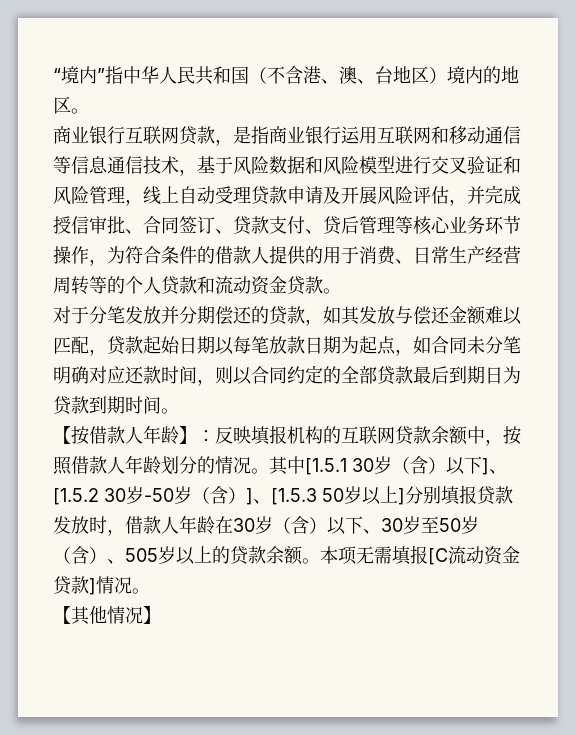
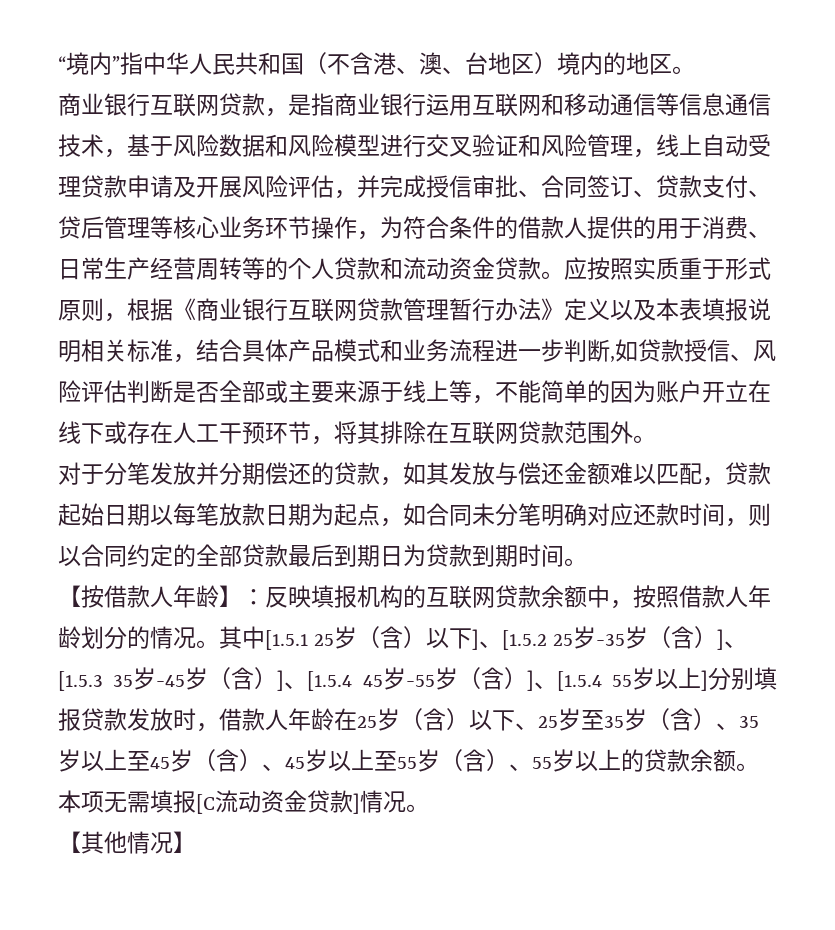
+ 应按照实质重于形式原则，根据《商业银行互联网贷款管理暂行办法》定义以及本表填报说明相关标准，结合具体产品模式和业务流程进一步判断,如贷款授信、风险评估判断是否全部或主要来源于线上等，不能简单的因为账户开立在线下或存在人工干预环节，将其排除在互联网贷款范围外。
- 其中[1.5.1 30岁（含）以下]、[1.5.2 30岁-50岁（含）]、[1.5.3 50岁以上]分别填报贷款发放时，借款人年龄在30岁（含）以下、30岁至50岁（含）、505岁以上的贷款余额。
+ 其中[1.5.1 25岁（含）以下]、[1.5.2 25岁-35岁（含）]、[1.5.3 35岁-45岁（含）]、[1.5.4 45岁-55岁（含）]、[1.5.4 55岁以上]分别填报贷款发放时，借款人年龄在25岁（含）以下、25岁至35岁（含）、35岁以上至45岁（含）、45岁以上至55岁（含）、55岁以上的贷款余额。

